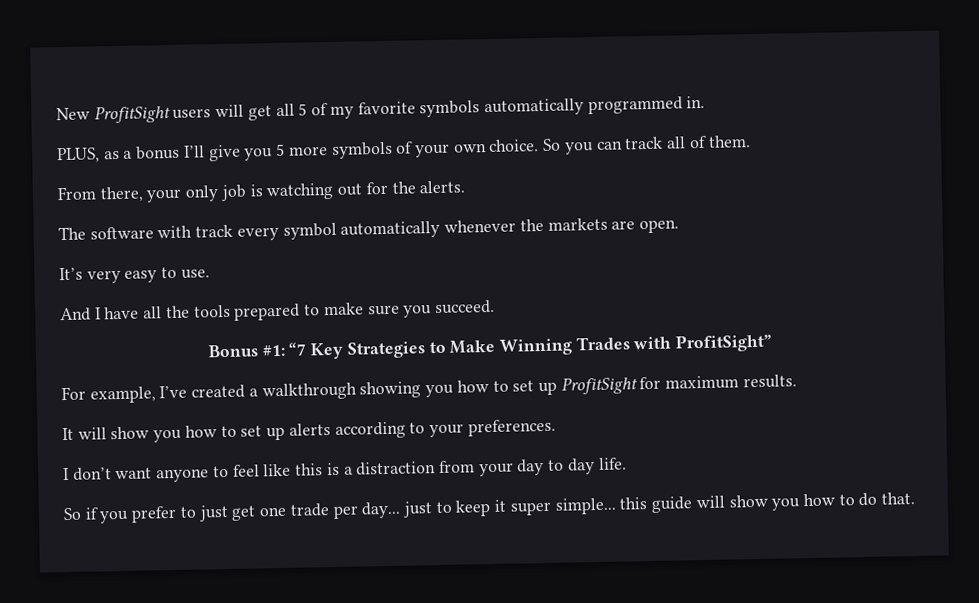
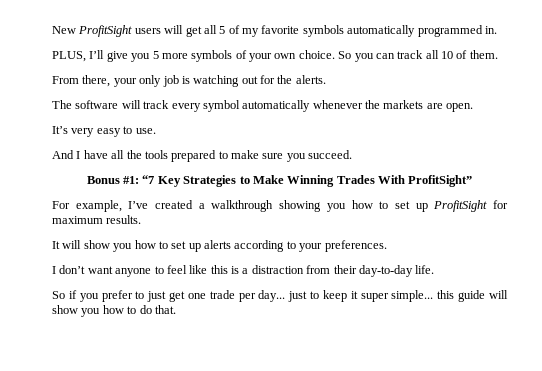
- PLUS, as a bonus I’ll give you 5 more symbols of your own choice.
+ PLUS, I’ll give you 5 more symbols of your own choice.
- So you can track all of them.
+ So you can track all 10 of them.
- The software with track every symbol automatically whenever the markets are open.
+ The software will track every symbol automatically whenever the markets are open.
- Bonus #1: “7 Key Strategies to Make Winning Trades with ProfitSight”
+ Bonus #1: “7 Key Strategies to Make Winning Trades With ProfitSight”
- I don’t want anyone to feel like this is a distraction from your day to day life.
+ I don’t want anyone to feel like this is a distraction from their day-to-day life.

